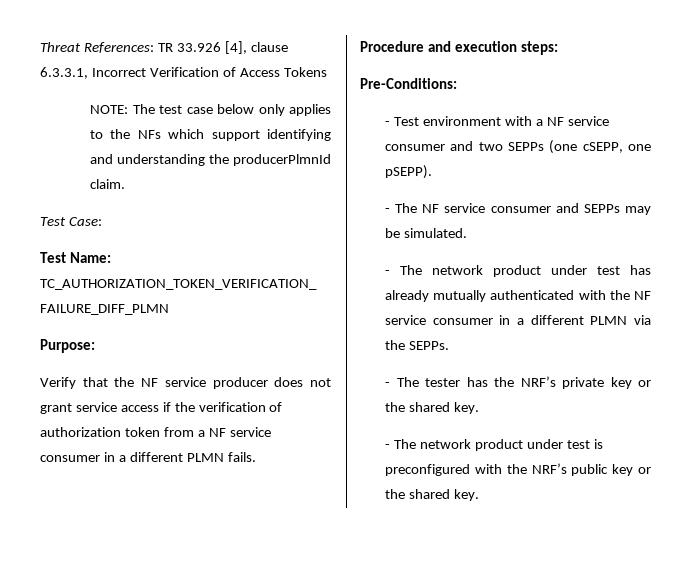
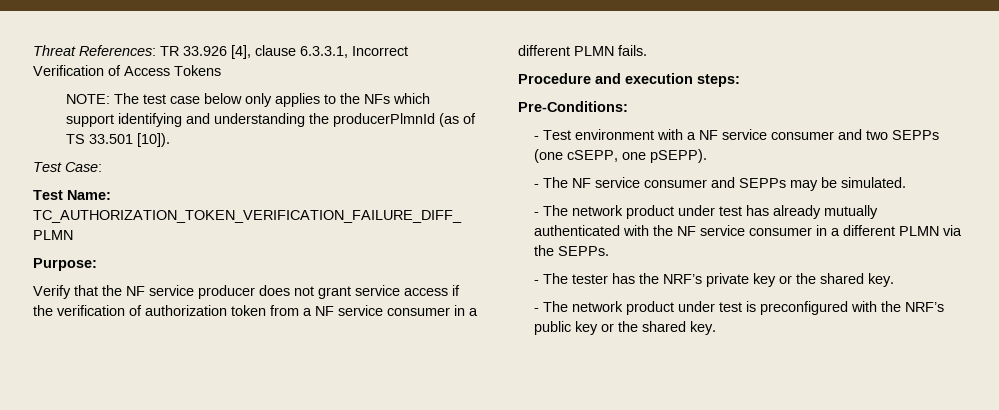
- NOTE: The test case below only applies to the NFs which support identifying and understanding the producerPlmnId claim.
+ NOTE: The test case below only applies to the NFs which support identifying and understanding the producerPlmnId (as of TS 33.501 [10]).

